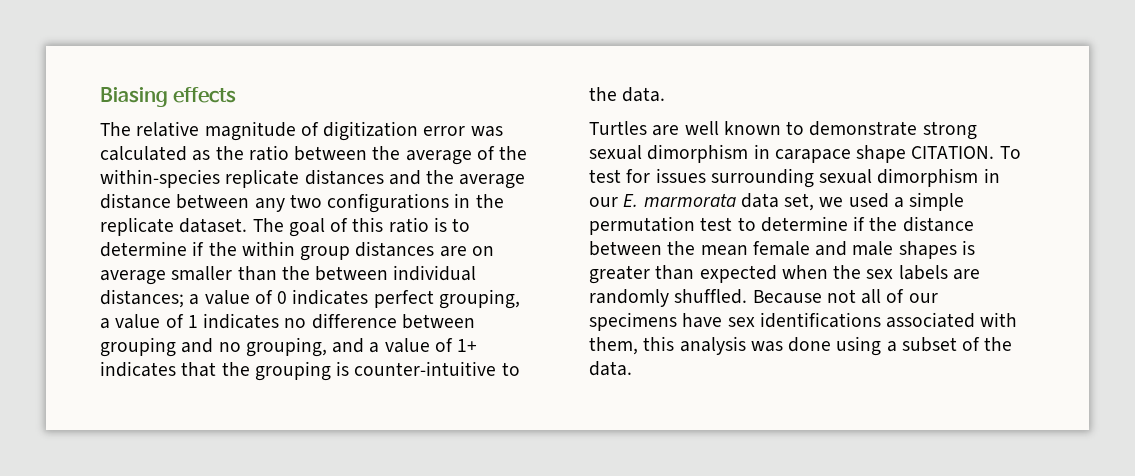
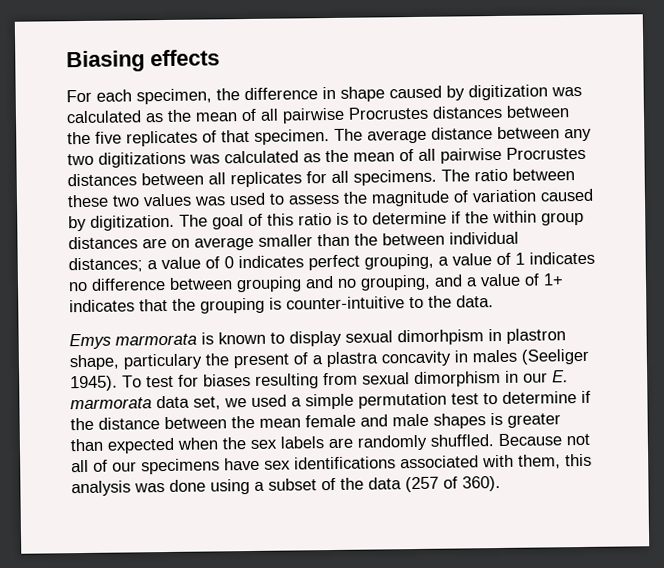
- The relative magnitude of digitization error was calculated as the ratio between the average of the within-species replicate distances and the average distance between any two configurations in the replicate dataset.
+ For each specimen, the difference in shape caused by digitization was calculated as the mean of all pairwise Procrustes distances between the five replicates of that specimen. The average distance between any two digitizations was calculated as the mean of all pairwise Procrustes distances between all replicates for all specimens. The ratio between these two values was used to assess the magnitude of variation caused by digitization.
- Turtles are well known to demonstrate strong sexual dimorphism in carapace shape CITATION. To test for issues surrounding sexual dimorphism in our E. marmorata data set, we used a simple permutation test to determine if the distance between the mean female and male shapes is greater than expected when the sex labels are randomly shuffled.
+ Emys marmorata is known to display sexual dimorhpism in plastron shape, particulary the present of a plastra concavity in males (Seeliger 1945). To test for biases resulting from sexual dimorphism in our E. marmorata data set, we used a simple permutation test to determine if the distance between the mean female and male shapes is greater than expected when the sex labels are randomly shuffled.
- Because not all of our specimens have sex identifications associated with them, this analysis was done using a subset of the data.
+ Because not all of our specimens have sex identifications associated with them, this analysis was done using a subset of the data (257 of 360).

